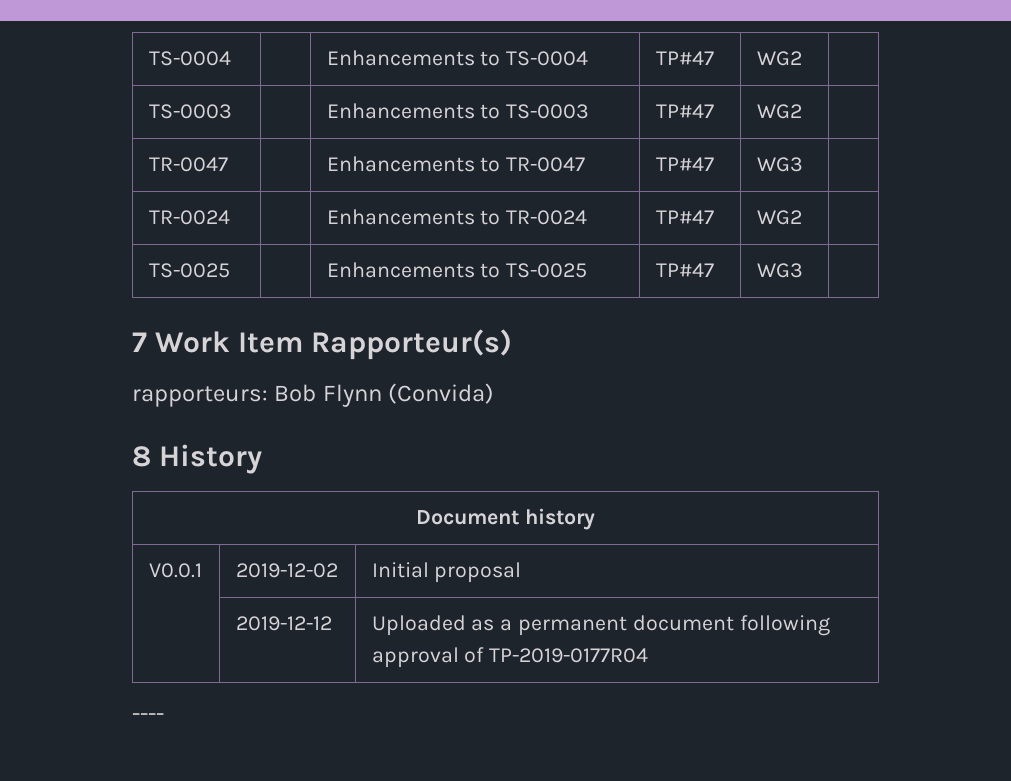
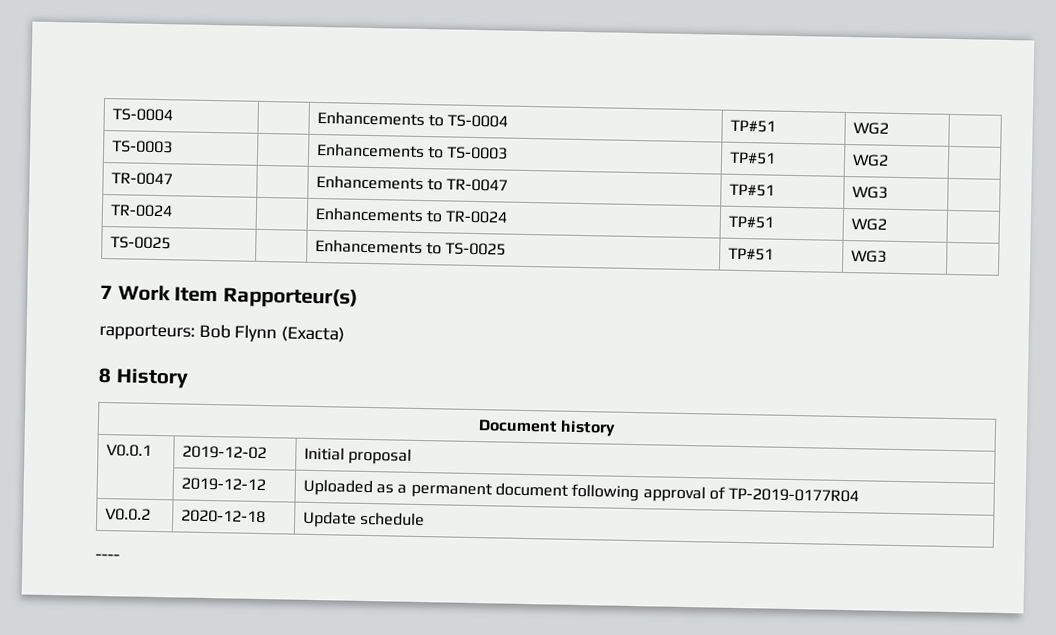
- TS-0004 | | Enhancements to TS-0004 | TP#47 | WG2 |
+ TS-0004 | | Enhancements to TS-0004 | TP#51 | WG2 |
- TS-0003 | | Enhancements to TS-0003 | TP#47 | WG2 |
+ TS-0003 | | Enhancements to TS-0003 | TP#51 | WG2 |
- TR-0047 | | Enhancements to TR-0047 | TP#47 | WG3 |
+ TR-0047 | | Enhancements to TR-0047 | TP#51 | WG3 |
- TR-0024 | | Enhancements to TR-0024 | TP#47 | WG2 |
+ TR-0024 | | Enhancements to TR-0024 | TP#51 | WG2 |
- TS-0025 | | Enhancements to TS-0025 | TP#47 | WG3 |
+ TS-0025 | | Enhancements to TS-0025 | TP#51 | WG3 |
- rapporteurs: Bob Flynn (Convida)
+ rapporteurs: Bob Flynn (Exacta)
+ V0.0.2 | 2020-12-18 | Update schedule

